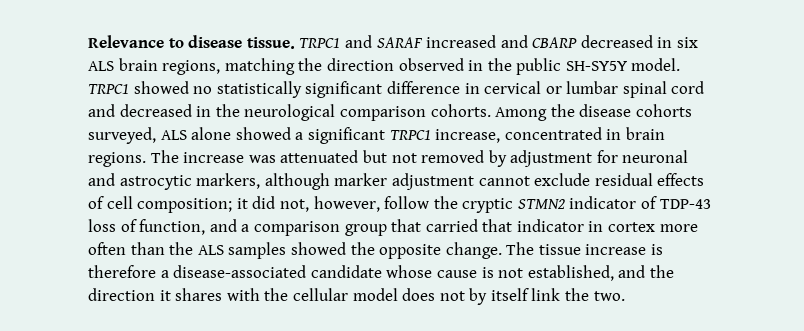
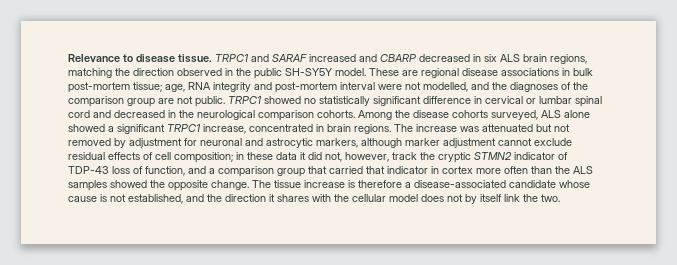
+ These are regional disease associations in bulk post-mortem tissue; age, RNA integrity and post-mortem interval were not modelled, and the diagnoses of the comparison group are not public.
- The increase was attenuated but not removed by adjustment for neuronal and astrocytic markers, although marker adjustment cannot exclude residual effects of cell composition; it did not, however, follow the cryptic STMN2 indicator of TDP-43 loss of function, and a comparison group that carried that indicator in cortex more often than the ALS samples showed the opposite change.
+ The increase was attenuated but not removed by adjustment for neuronal and astrocytic markers, although marker adjustment cannot exclude residual effects of cell composition; in these data it did not, however, track the cryptic STMN2 indicator of TDP-43 loss of function, and a comparison group that carried that indicator in cortex more often than the ALS samples showed the opposite change.

